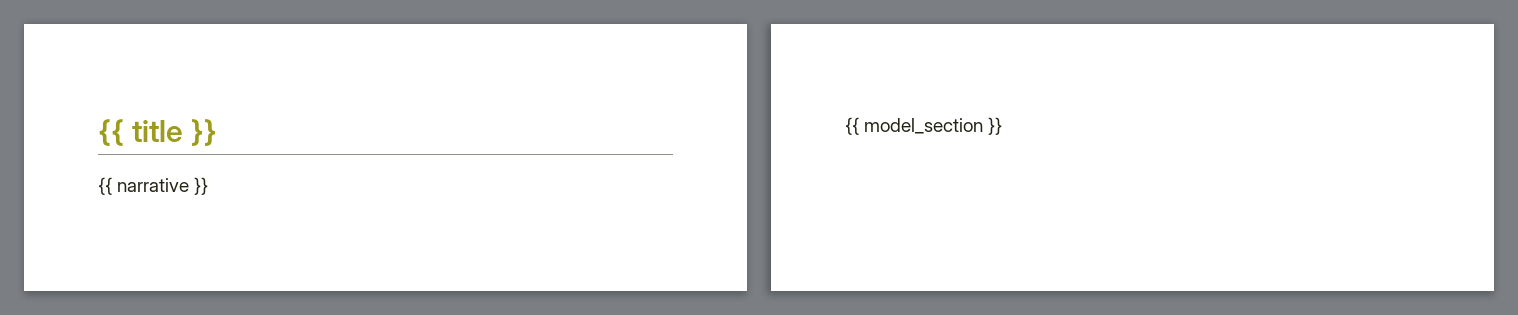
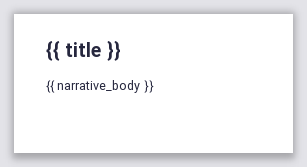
- {{ narrative }}
- {{ model_section }}
+ {{ narrative_body }}

